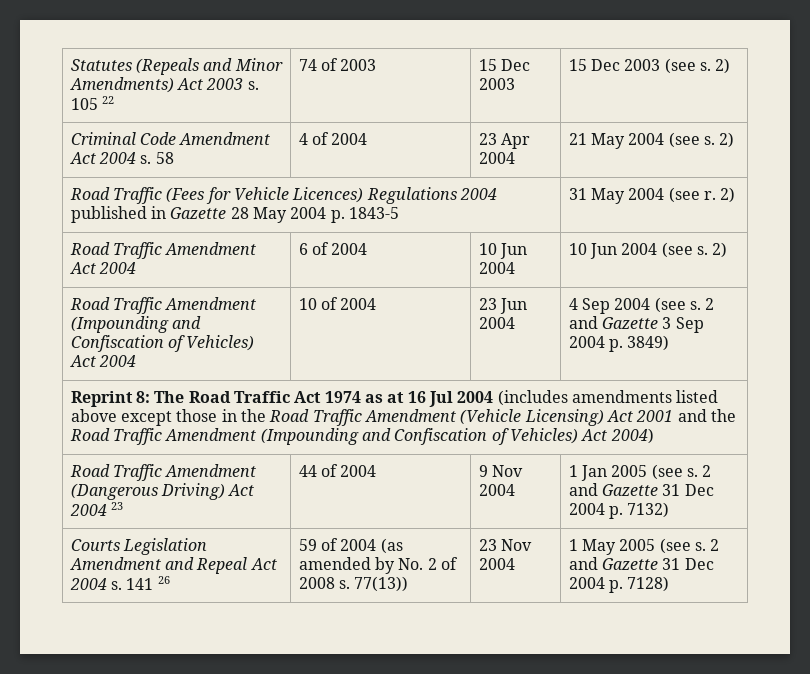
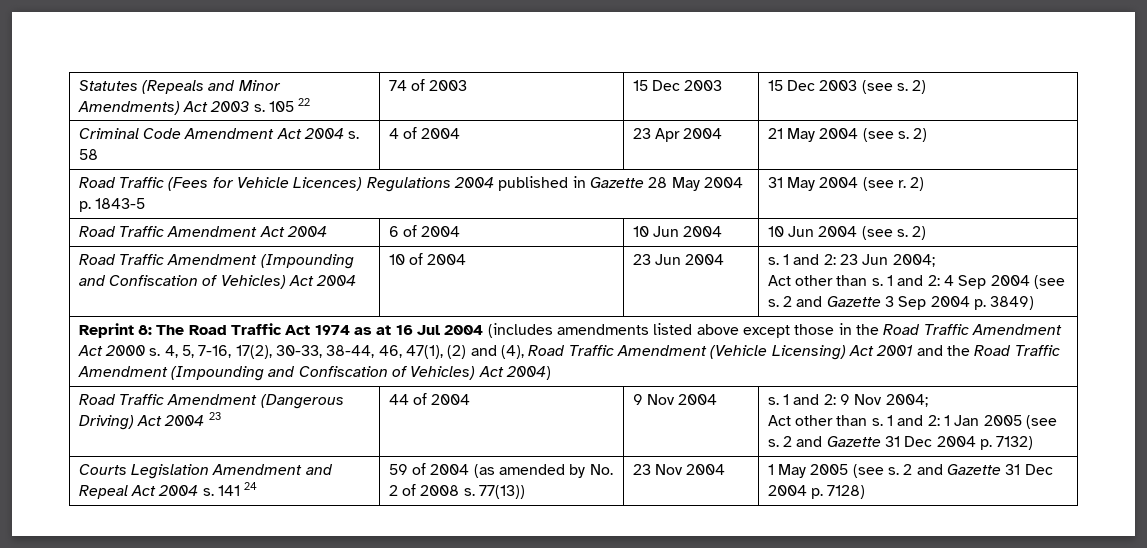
- 4 Sep 2004 (see s.
+ s. 1 and 2: 23 Jun 2004;
+ Act other than s. 1 and 2: 4 Sep 2004 (see s.
- Reprint 8: The Road Traffic Act 1974 as at 16 Jul 2004 (includes amendments listed above except those in the Road Traffic Amendment (Vehicle Licensing) Act 2001 and the Road Traffic Amendment (Impounding and Confiscation of Vehicles) Act 2004)
+ Reprint 8: The Road Traffic Act 1974 as at 16 Jul 2004 (includes amendments listed above except those in the Road Traffic Amendment Act 2000 s. 4, 5, 7-16, 17(2), 30-33, 38-44, 46, 47(1), (2) and (4), Road Traffic Amendment (Vehicle Licensing) Act 2001 and the Road Traffic Amendment (Impounding and Confiscation of Vehicles) Act 2004)
- 1 Jan 2005 (see s.
+ s. 1 and 2: 9 Nov 2004;
+ Act other than s. 1 and 2: 1 Jan 2005 (see s.
- Courts Legislation Amendment and Repeal Act 2004 s. 141 26 | 59 of 2004 (as amended by No. 2 of 2008 s. 77(13)) | 23 Nov 2004 | 1 May 2005 (see s. 2 and Gazette 31 Dec 2004 p. 7128)
+ Courts Legislation Amendment and Repeal Act 2004 s. 141 24 | 59 of 2004 (as amended by No. 2 of 2008 s. 77(13)) | 23 Nov 2004 | 1 May 2005 (see s. 2 and Gazette 31 Dec 2004 p. 7128)

